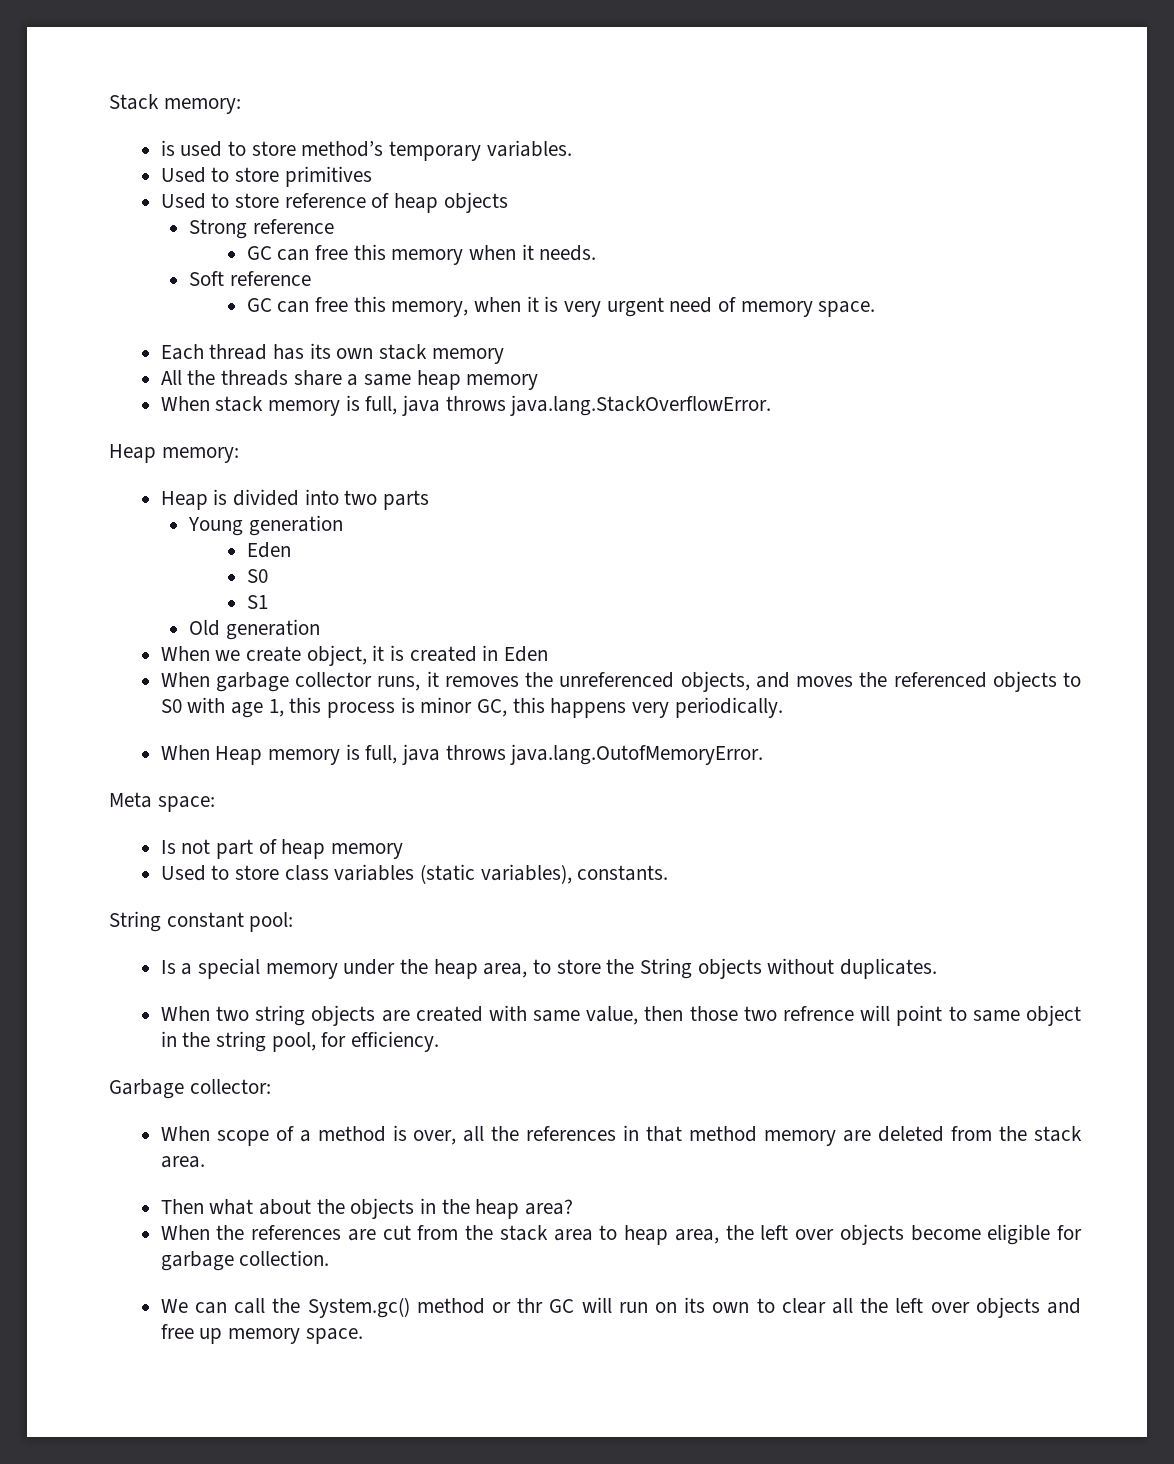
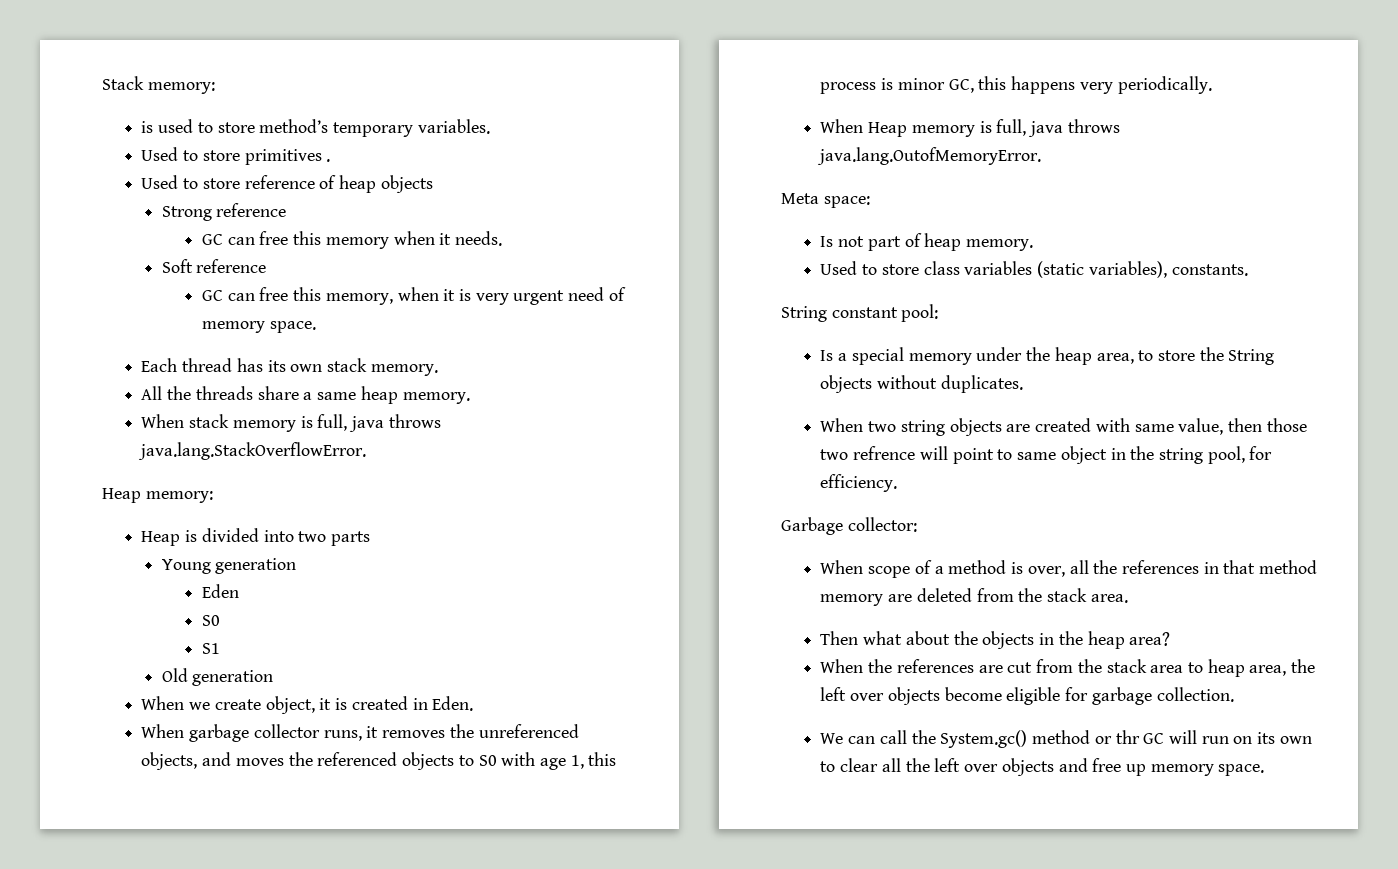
- Used to store primitives
+ Used to store primitives .
- Each thread has its own stack memory
+ Each thread has its own stack memory.
- All the threads share a same heap memory
+ All the threads share a same heap memory.
- When we create object, it is created in Eden
+ When we create object, it is created in Eden.
- Is not part of heap memory
+ Is not part of heap memory.

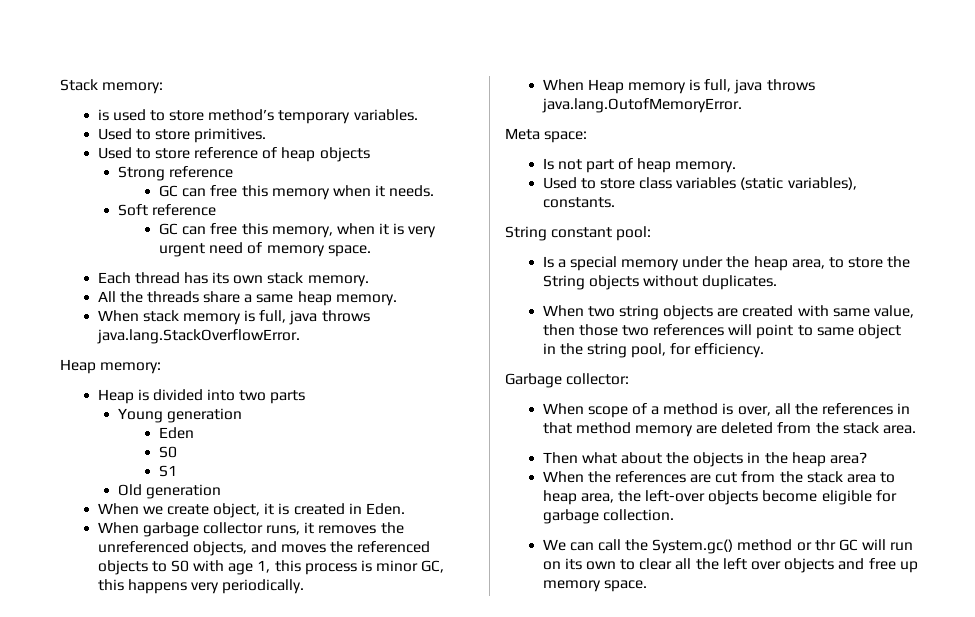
- Used to store primitives .
+ Used to store primitives.
- When two string objects are created with same value, then those two refrence will point to same object in the string pool, for efficiency.
+ When two string objects are created with same value, then those two references will point to same object in the string pool, for efficiency.
- When the references are cut from the stack area to heap area, the left over objects become eligible for garbage collection.
+ When the references are cut from the stack area to heap area, the left-over objects become eligible for garbage collection.

